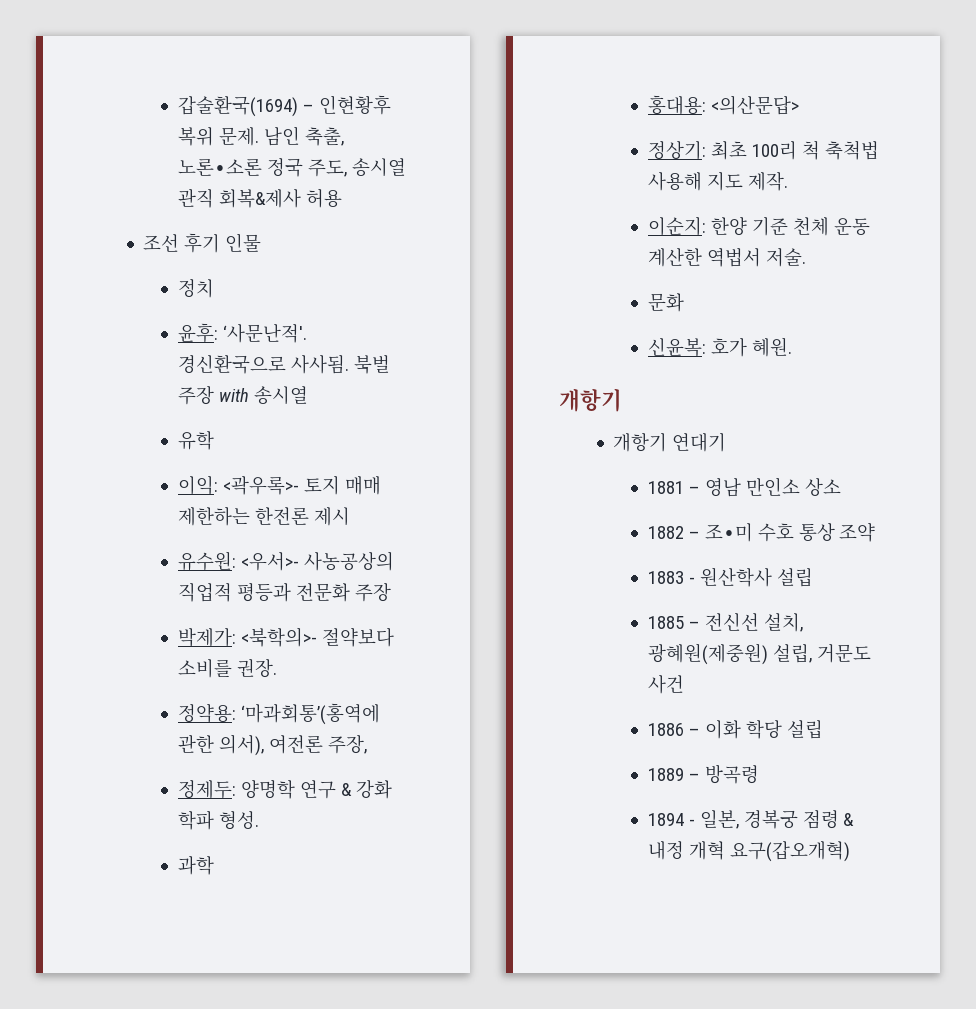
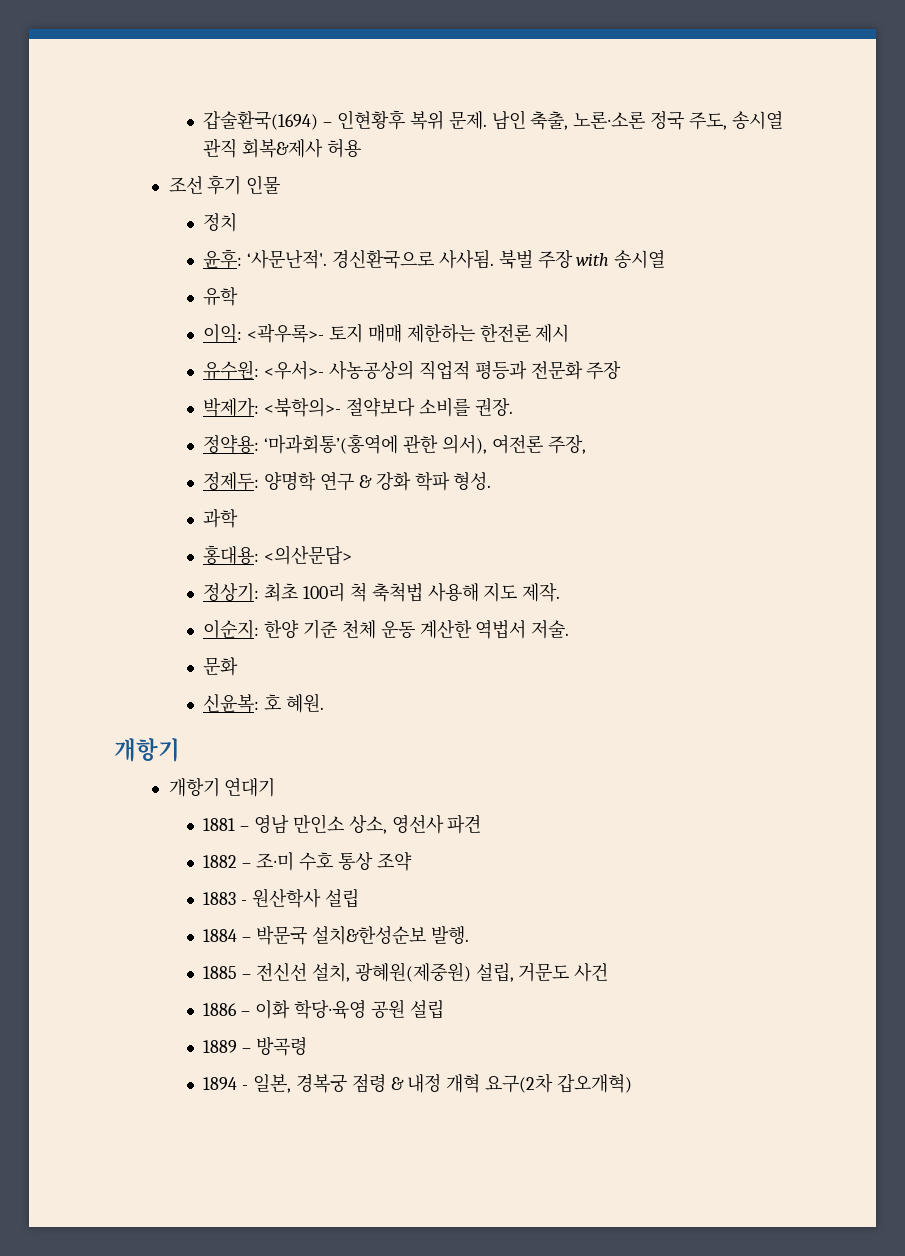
- 신윤복: 호가 혜원.
+ 신윤복: 호 혜원.
- 1881 – 영남 만인소 상소
+ 1881 – 영남 만인소 상소, 영선사 파견
+ 1884 – 박문국 설치&한성순보 발행.
- 1886 – 이화 학당 설립
+ 1886 – 이화 학당∙육영 공원 설립
- 1894 - 일본, 경복궁 점령 & 내정 개혁 요구(갑오개혁)
+ 1894 - 일본, 경복궁 점령 & 내정 개혁 요구(2차 갑오개혁)

